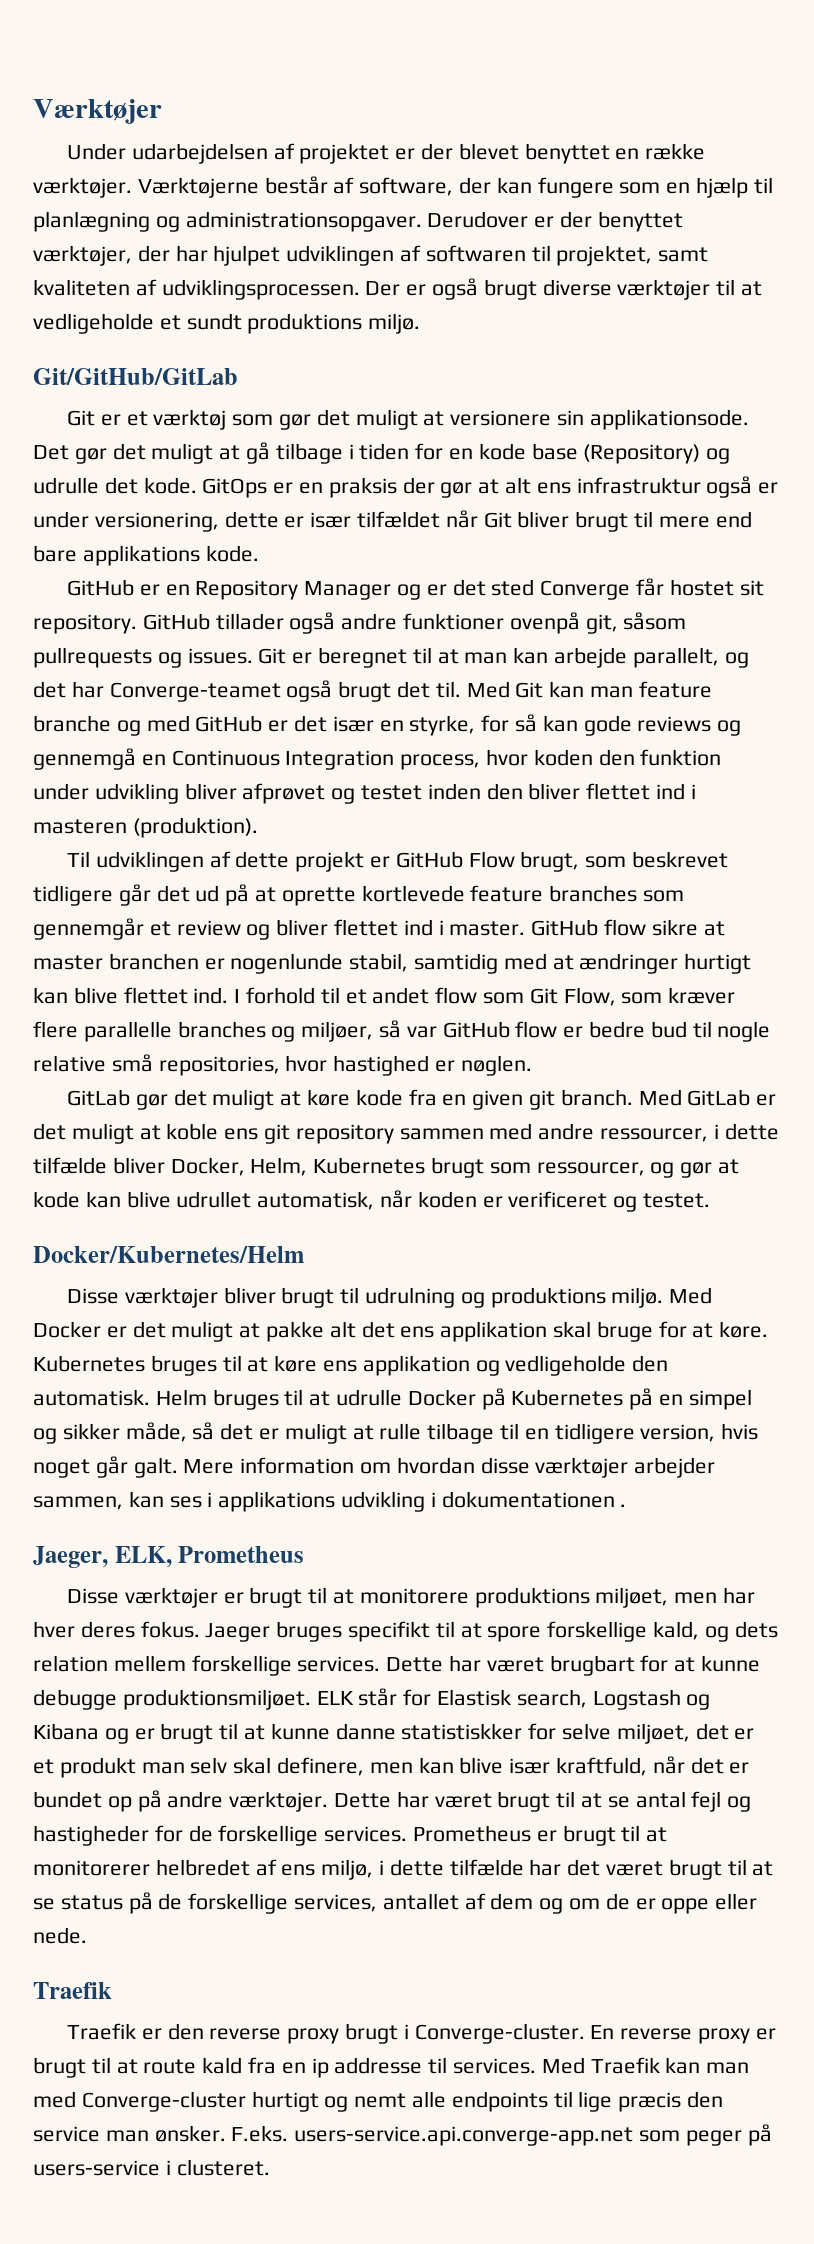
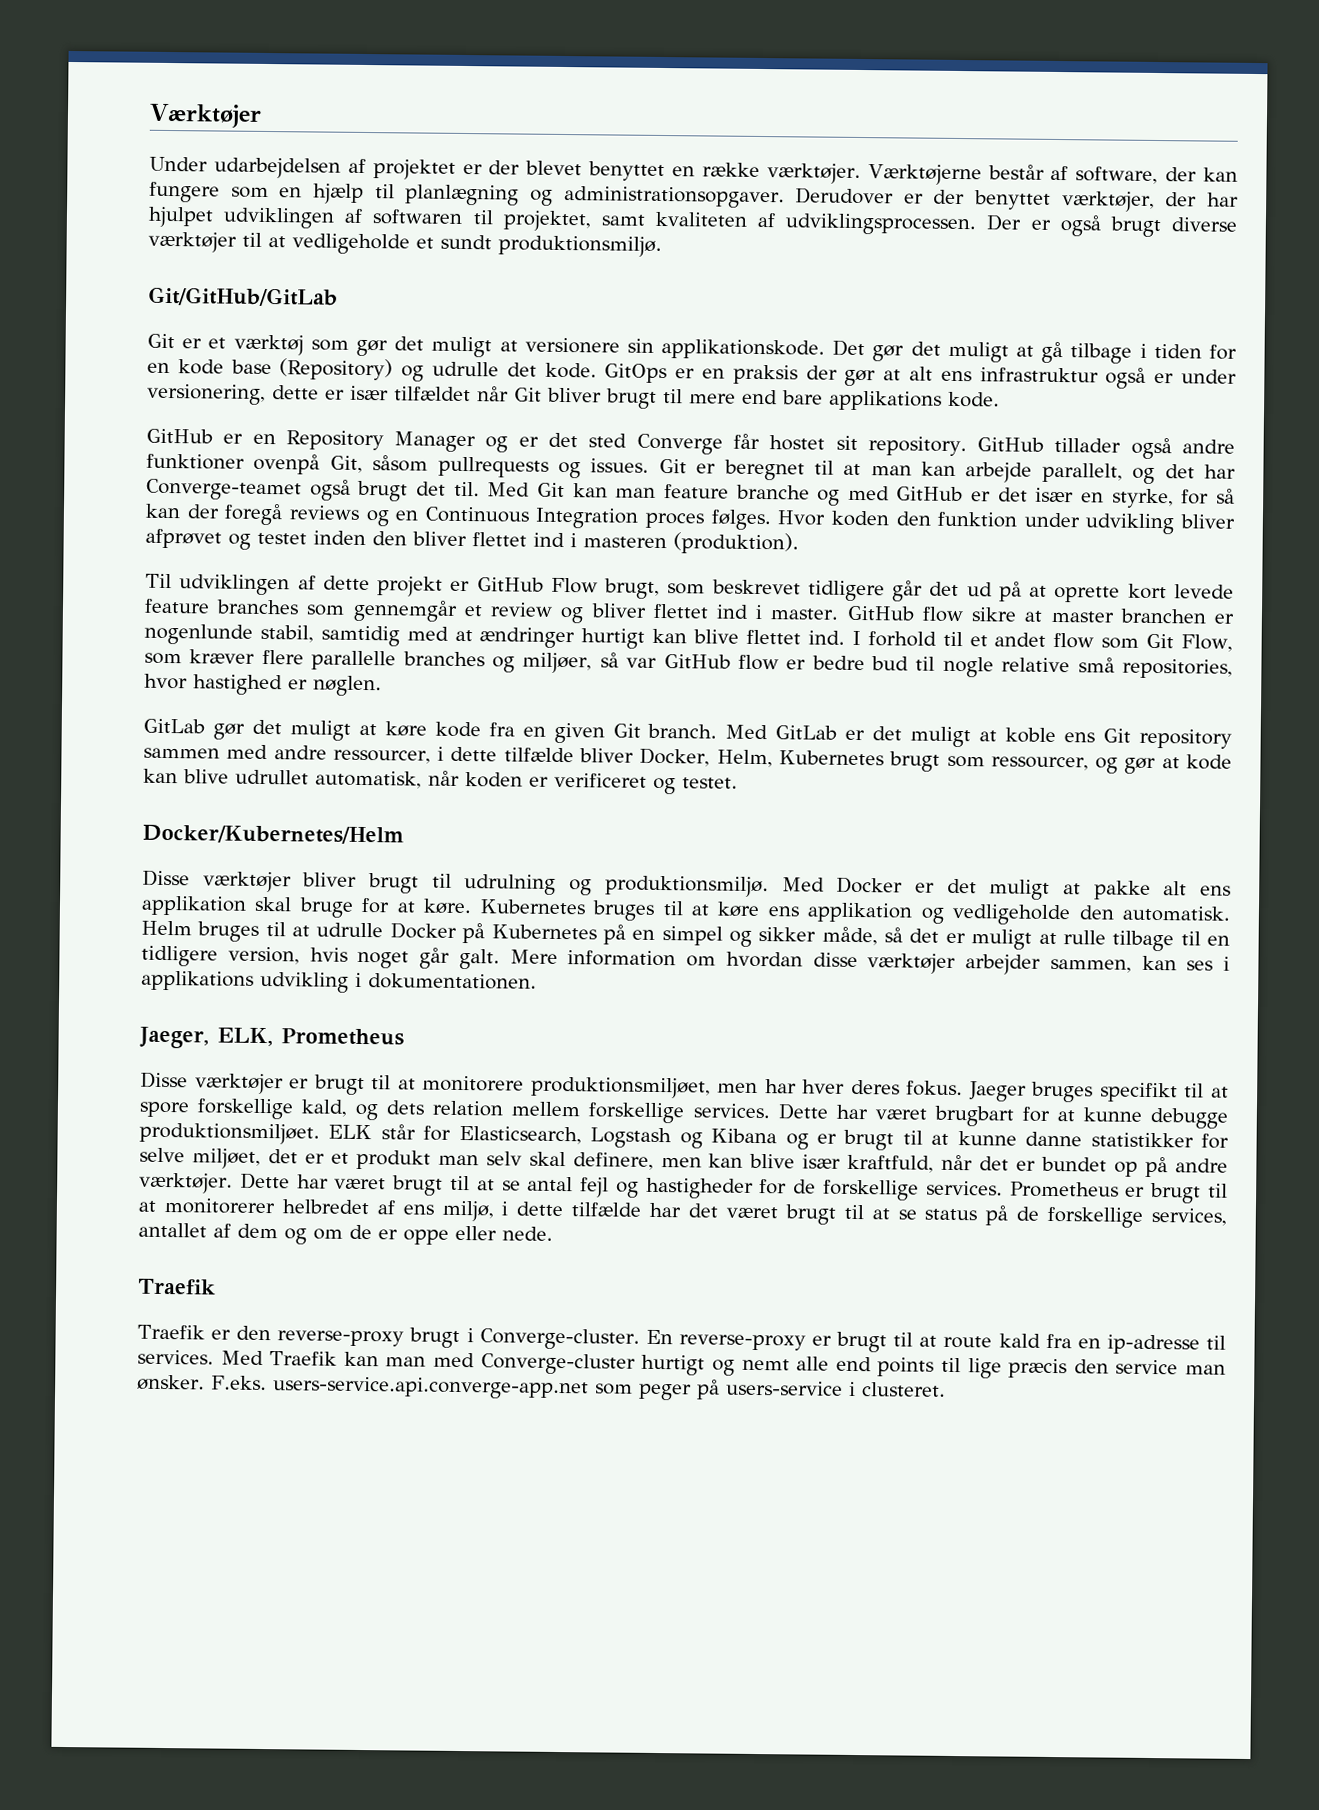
- Der er også brugt diverse værktøjer til at vedligeholde et sundt produktions miljø.
+ Der er også brugt diverse værktøjer til at vedligeholde et sundt produktionsmiljø.
- Git er et værktøj som gør det muligt at versionere sin applikationsode.
+ Git er et værktøj som gør det muligt at versionere sin applikationskode.
- GitHub tillader også andre funktioner ovenpå git, såsom pullrequests og issues.
+ GitHub tillader også andre funktioner ovenpå Git, såsom pullrequests og issues.
- Med Git kan man feature branche og med GitHub er det især en styrke, for så kan gode reviews og gennemgå en Continuous Integration process, hvor koden den funktion under udvikling bliver afprøvet og testet inden den bliver flettet ind i masteren (produktion).
+ Med Git kan man feature branche og med GitHub er det især en styrke, for så kan der foregå reviews og en Continuous Integration proces følges. Hvor koden den funktion under udvikling bliver afprøvet og testet inden den bliver flettet ind i masteren (produktion).
- Til udviklingen af dette projekt er GitHub Flow brugt, som beskrevet tidligere går det ud på at oprette kortlevede feature branches som gennemgår et review og bliver flettet ind i master.
+ Til udviklingen af dette projekt er GitHub Flow brugt, som beskrevet tidligere går det ud på at oprette kort levede feature branches som gennemgår et review og bliver flettet ind i master.
- GitLab gør det muligt at køre kode fra en given git branch.
+ GitLab gør det muligt at køre kode fra en given Git branch.
- Med GitLab er det muligt at koble ens git repository sammen med andre ressourcer, i dette tilfælde bliver Docker, Helm, Kubernetes brugt som ressourcer, og gør at kode kan blive udrullet automatisk, når koden er verificeret og testet.
+ Med GitLab er det muligt at koble ens Git repository sammen med andre ressourcer, i dette tilfælde bliver Docker, Helm, Kubernetes brugt som ressourcer, og gør at kode kan blive udrullet automatisk, når koden er verificeret og testet.
- Disse værktøjer bliver brugt til udrulning og produktions miljø.
+ Disse værktøjer bliver brugt til udrulning og produktionsmiljø.
- Med Docker er det muligt at pakke alt det ens applikation skal bruge for at køre.
+ Med Docker er det muligt at pakke alt ens applikation skal bruge for at køre.
- Mere information om hvordan disse værktøjer arbejder sammen, kan ses i applikations udvikling i dokumentationen .
+ Mere information om hvordan disse værktøjer arbejder sammen, kan ses i applikations udvikling i dokumentationen.
- Disse værktøjer er brugt til at monitorere produktions miljøet, men har hver deres fokus.
+ Disse værktøjer er brugt til at monitorere produktionsmiljøet, men har hver deres fokus.
- ELK står for Elastisk search, Logstash og Kibana og er brugt til at kunne danne statistiskker for selve miljøet, det er et produkt man selv skal definere, men kan blive især kraftfuld, når det er bundet op på andre værktøjer.
+ ELK står for Elasticsearch, Logstash og Kibana og er brugt til at kunne danne statistikker for selve miljøet, det er et produkt man selv skal definere, men kan blive især kraftfuld, når det er bundet op på andre værktøjer.
- Traefik er den reverse proxy brugt i Converge-cluster.
+ Traefik er den reverse-proxy brugt i Converge-cluster.
- En reverse proxy er brugt til at route kald fra en ip addresse til services.
+ En reverse-proxy er brugt til at route kald fra en ip-adresse til services.
- Med Traefik kan man med Converge-cluster hurtigt og nemt alle endpoints til lige præcis den service man ønsker.
+ Med Traefik kan man med Converge-cluster hurtigt og nemt alle end points til lige præcis den service man ønsker.

